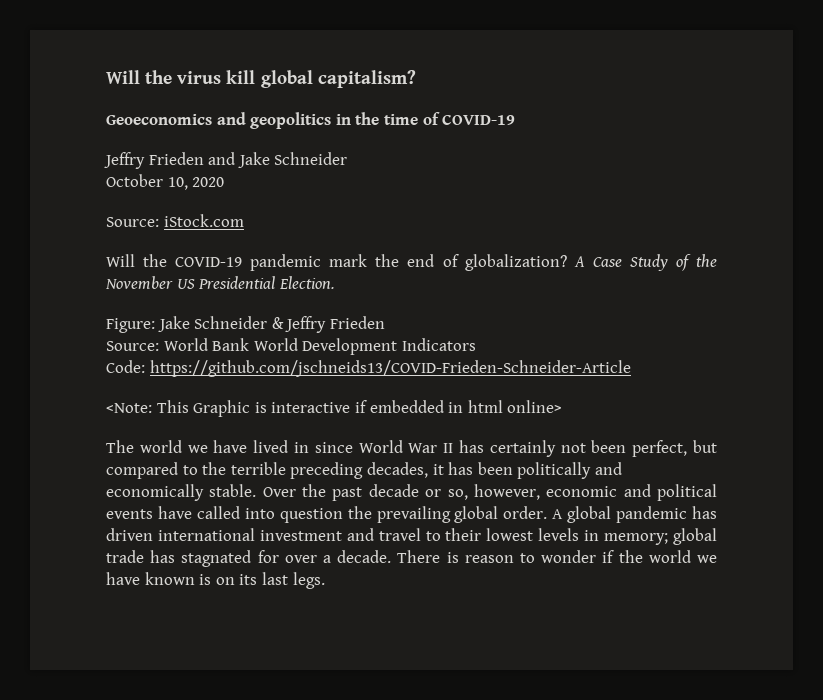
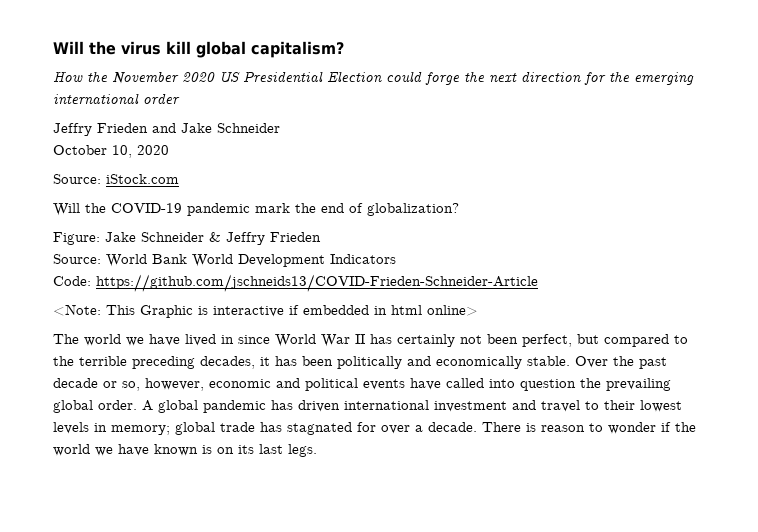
- Geoeconomics and geopolitics in the time of COVID-19
+ How the November 2020 US Presidential Election could forge the next direction for the emerging international order
- A Case Study of the November US Presidential Election.

